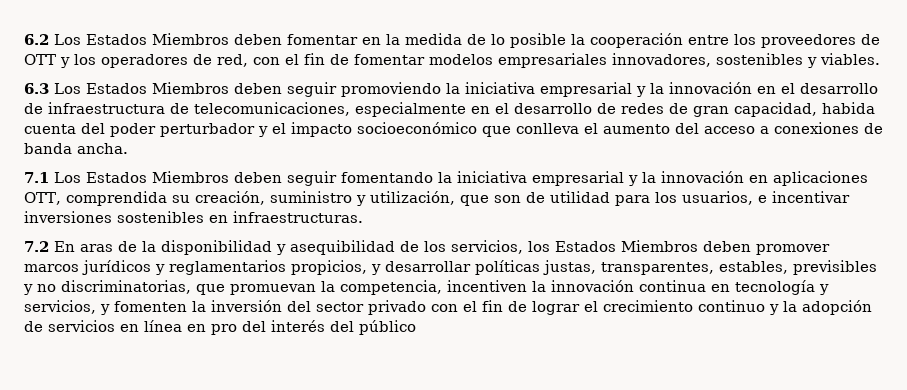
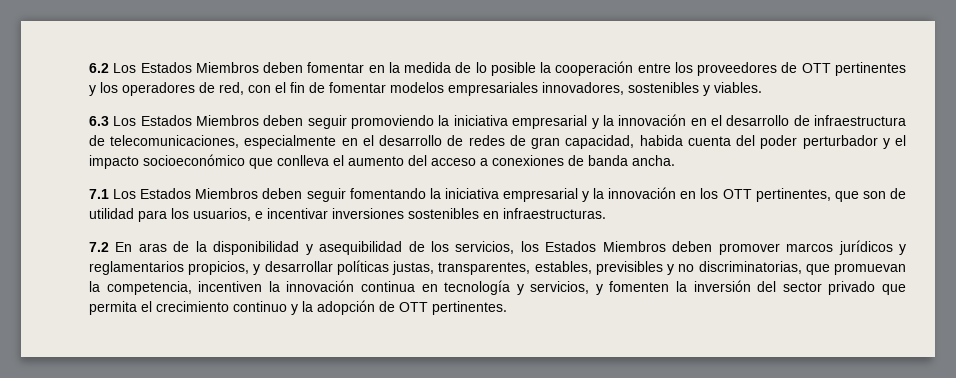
- 6.2 Los Estados Miembros deben fomentar en la medida de lo posible la cooperación entre los proveedores de OTT y los operadores de red, con el fin de fomentar modelos empresariales innovadores, sostenibles y viables.
+ 6.2 Los Estados Miembros deben fomentar en la medida de lo posible la cooperación entre los proveedores de OTT pertinentes y los operadores de red, con el fin de fomentar modelos empresariales innovadores, sostenibles y viables.
- 7.1 Los Estados Miembros deben seguir fomentando la iniciativa empresarial y la innovación en aplicaciones OTT, comprendida su creación, suministro y utilización, que son de utilidad para los usuarios, e incentivar inversiones sostenibles en infraestructuras.
+ 7.1 Los Estados Miembros deben seguir fomentando la iniciativa empresarial y la innovación en los OTT pertinentes, que son de utilidad para los usuarios, e incentivar inversiones sostenibles en infraestructuras.
- 7.2 En aras de la disponibilidad y asequibilidad de los servicios, los Estados Miembros deben promover marcos jurídicos y reglamentarios propicios, y desarrollar políticas justas, transparentes, estables, previsibles y no discriminatorias, que promuevan la competencia, incentiven la innovación continua en tecnología y servicios, y fomenten la inversión del sector privado con el fin de lograr el crecimiento continuo y la adopción de servicios en línea en pro del interés del público
+ 7.2 En aras de la disponibilidad y asequibilidad de los servicios, los Estados Miembros deben promover marcos jurídicos y reglamentarios propicios, y desarrollar políticas justas, transparentes, estables, previsibles y no discriminatorias, que promuevan la competencia, incentiven la innovación continua en tecnología y servicios, y fomenten la inversión del sector privado que permita el crecimiento continuo y la adopción de OTT pertinentes.

